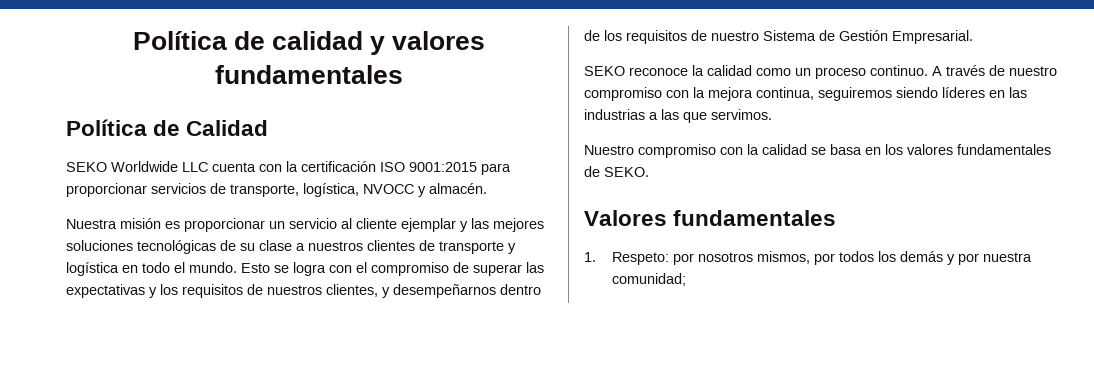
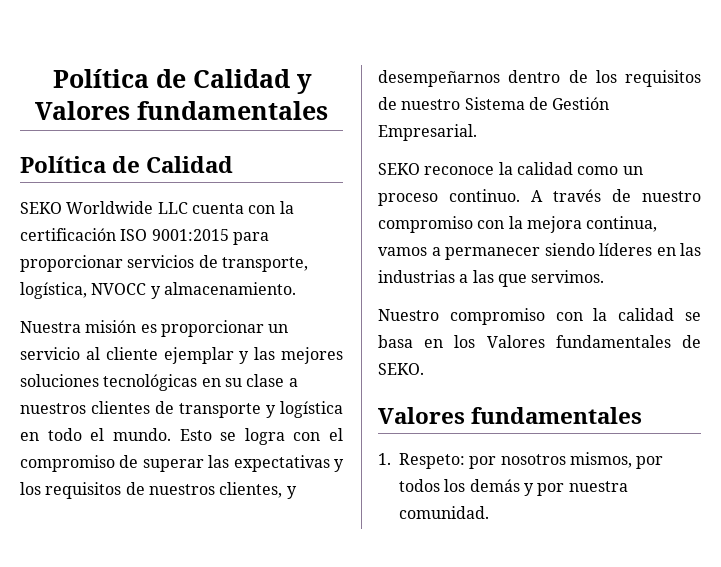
- Política de calidad y valores fundamentales
+ Política de Calidad y Valores fundamentales
- SEKO Worldwide LLC cuenta con la certificación ISO 9001:2015 para proporcionar servicios de transporte, logística, NVOCC y almacén.
+ SEKO Worldwide LLC cuenta con la certificación ISO 9001:2015 para proporcionar servicios de transporte, logística, NVOCC y almacenamiento.
- Nuestra misión es proporcionar un servicio al cliente ejemplar y las mejores soluciones tecnológicas de su clase a nuestros clientes de transporte y logística en todo el mundo.
+ Nuestra misión es proporcionar un servicio al cliente ejemplar y las mejores soluciones tecnológicas en su clase a nuestros clientes de transporte y logística en todo el mundo.
- A través de nuestro compromiso con la mejora continua, seguiremos siendo líderes en las industrias a las que servimos.
+ A través de nuestro compromiso con la mejora continua, vamos a permanecer siendo líderes en las industrias a las que servimos.
- Nuestro compromiso con la calidad se basa en los valores fundamentales de SEKO.
+ Nuestro compromiso con la calidad se basa en los Valores fundamentales de SEKO.
- 1. Respeto: por nosotros mismos, por todos los demás y por nuestra comunidad;
+ 1. Respeto: por nosotros mismos, por todos los demás y por nuestra comunidad.

